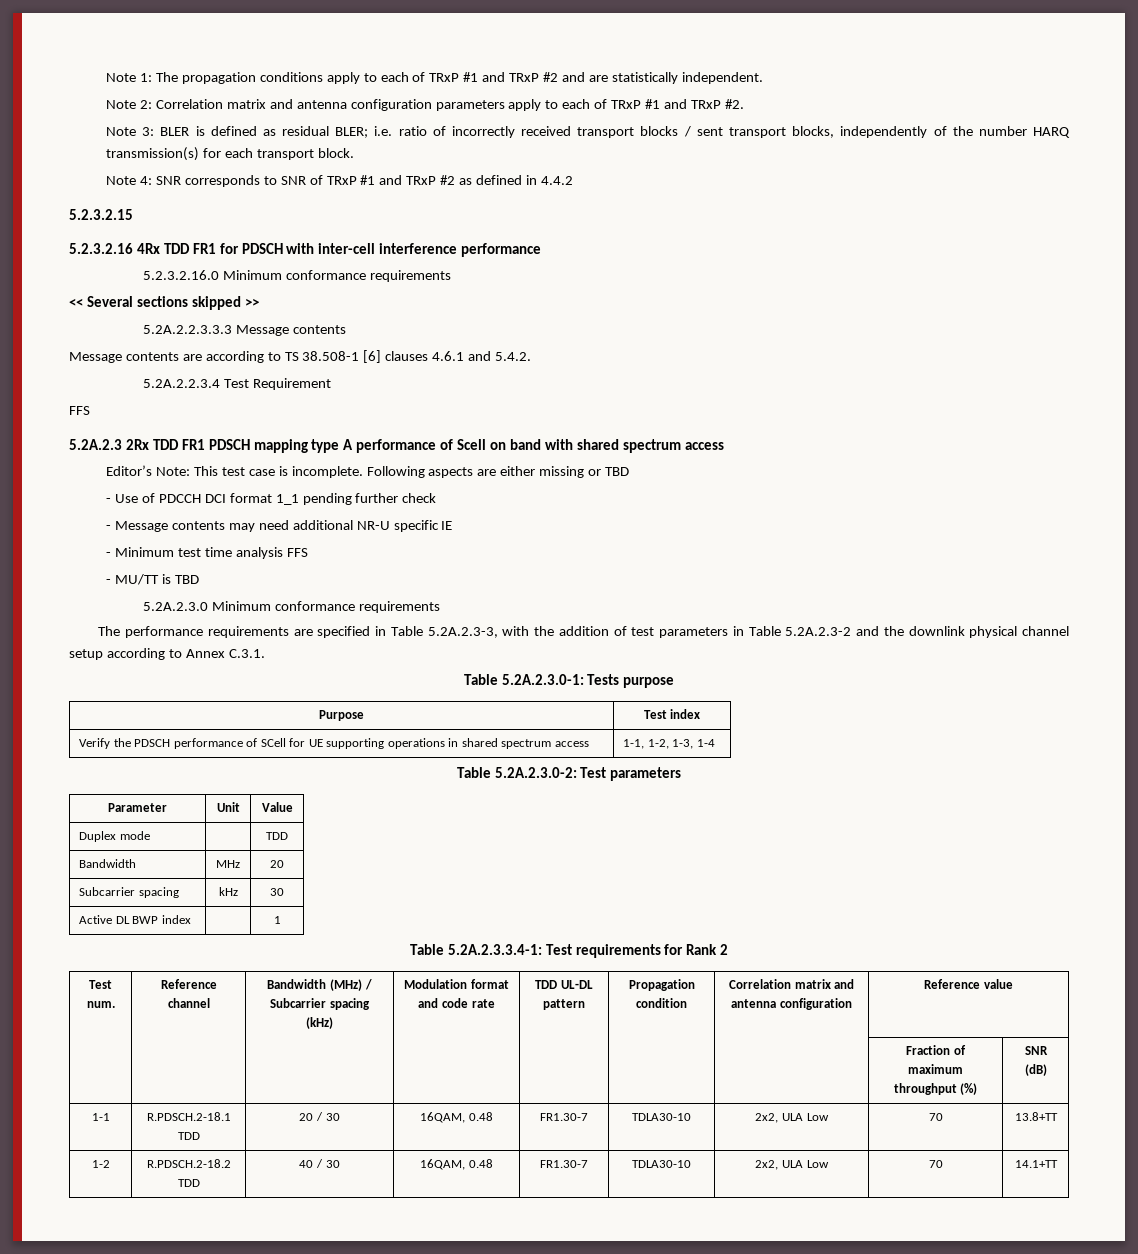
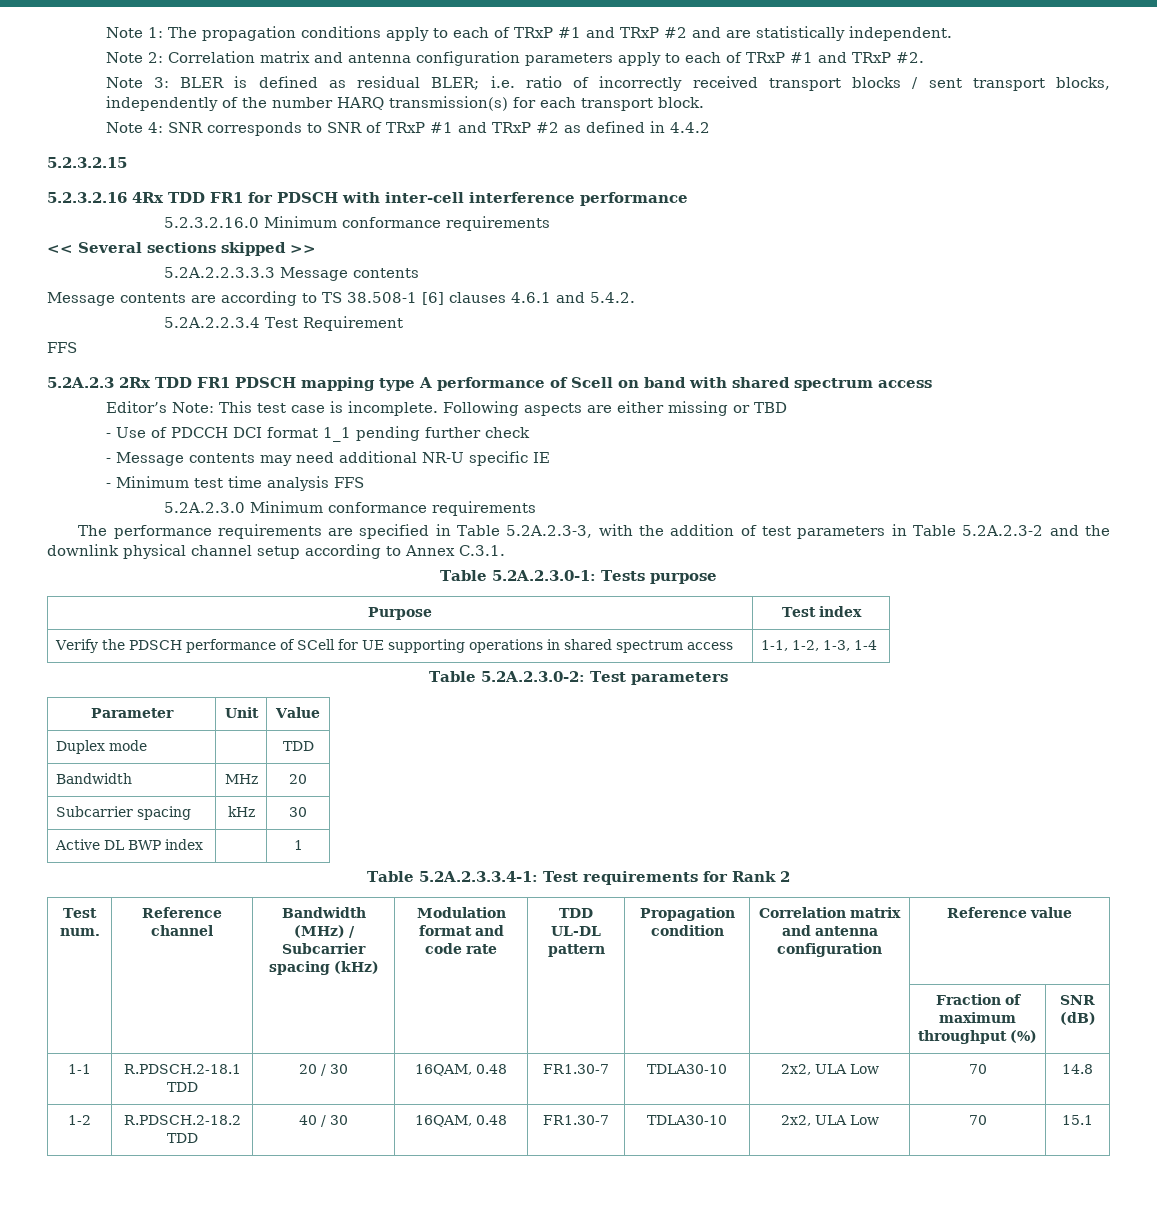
- - MU/TT is TBD
- 1-1 | R.PDSCH.2-18.1 TDD | 20 / 30 | 16QAM, 0.48 | FR1.30-7 | TDLA30-10 | 2x2, ULA Low | 70 | 13.8+TT
+ 1-1 | R.PDSCH.2-18.1 TDD | 20 / 30 | 16QAM, 0.48 | FR1.30-7 | TDLA30-10 | 2x2, ULA Low | 70 | 14.8
- 1-2 | R.PDSCH.2-18.2 TDD | 40 / 30 | 16QAM, 0.48 | FR1.30-7 | TDLA30-10 | 2x2, ULA Low | 70 | 14.1+TT
+ 1-2 | R.PDSCH.2-18.2 TDD | 40 / 30 | 16QAM, 0.48 | FR1.30-7 | TDLA30-10 | 2x2, ULA Low | 70 | 15.1

